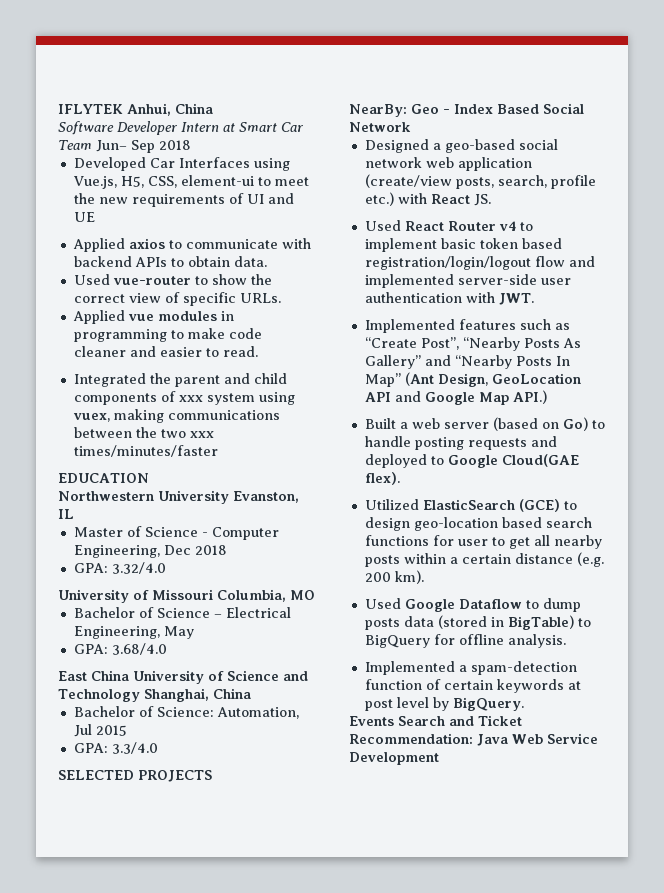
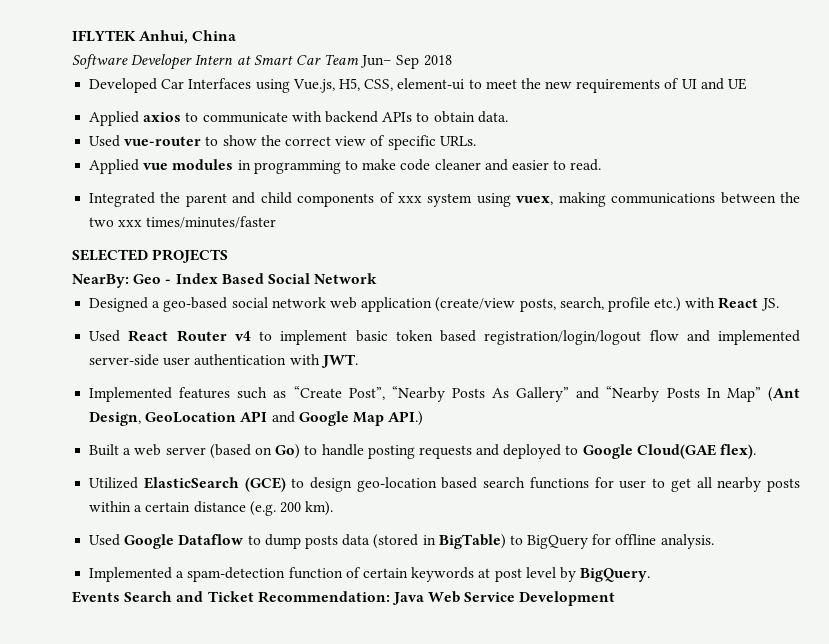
- EDUCATION
- Northwestern University Evanston, IL
- Master of Science - Computer Engineering, Dec 2018
- GPA: 3.32/4.0
- University of Missouri Columbia, MO
- Bachelor of Science – Electrical Engineering, May
- GPA: 3.68/4.0
- East China University of Science and Technology Shanghai, China
- Bachelor of Science: Automation, Jul 2015
- GPA: 3.3/4.0

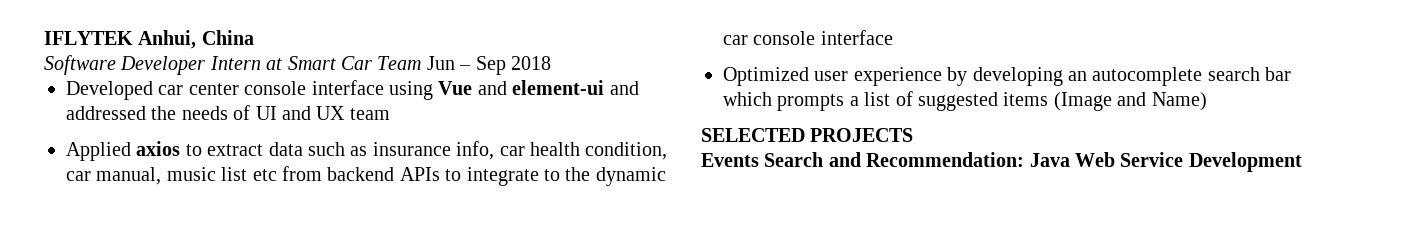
- Software Developer Intern at Smart Car Team Jun– Sep 2018
+ Software Developer Intern at Smart Car Team Jun – Sep 2018
- Developed Car Interfaces using Vue.js, H5, CSS, element-ui to meet the new requirements of UI and UE
+ Developed car center console interface using Vue and element-ui and addressed the needs of UI and UX team
- Applied axios to communicate with backend APIs to obtain data.
- Used vue-router to show the correct view of specific URLs.
- Applied vue modules in programming to make code cleaner and easier to read.
- Integrated the parent and child components of xxx system using vuex, making communications between the two xxx times/minutes/faster
+ Applied axios to extract data such as insurance info, car health condition, car manual, music list etc from backend APIs to integrate to the dynamic car console interface
+ Optimized user experience by developing an autocomplete search bar which prompts a list of suggested items (Image and Name)
  SELECTED PROJECTS
- NearBy: Geo - Index Based Social Network
- Designed a geo-based social network web application (create/view posts, search, profile etc.) with React JS.
- Used React Router v4 to implement basic token based registration/login/logout flow and implemented server-side user authentication with JWT.
- Implemented features such as “Create Post”, “Nearby Posts As Gallery” and “Nearby Posts In Map” (Ant Design, GeoLocation API and Google Map API.)
- Built a web server (based on Go) to handle posting requests and deployed to Google Cloud(GAE flex).
- Utilized ElasticSearch (GCE) to design geo-location based search functions for user to get all nearby posts within a certain distance (e.g. 200 km).
- Used Google Dataflow to dump posts data (stored in BigTable) to BigQuery for offline analysis.
- Implemented a spam-detection function of certain keywords at post level by BigQuery.
- Events Search and Ticket Recommendation: Java Web Service Development
+ Events Search and Recommendation: Java Web Service Development

